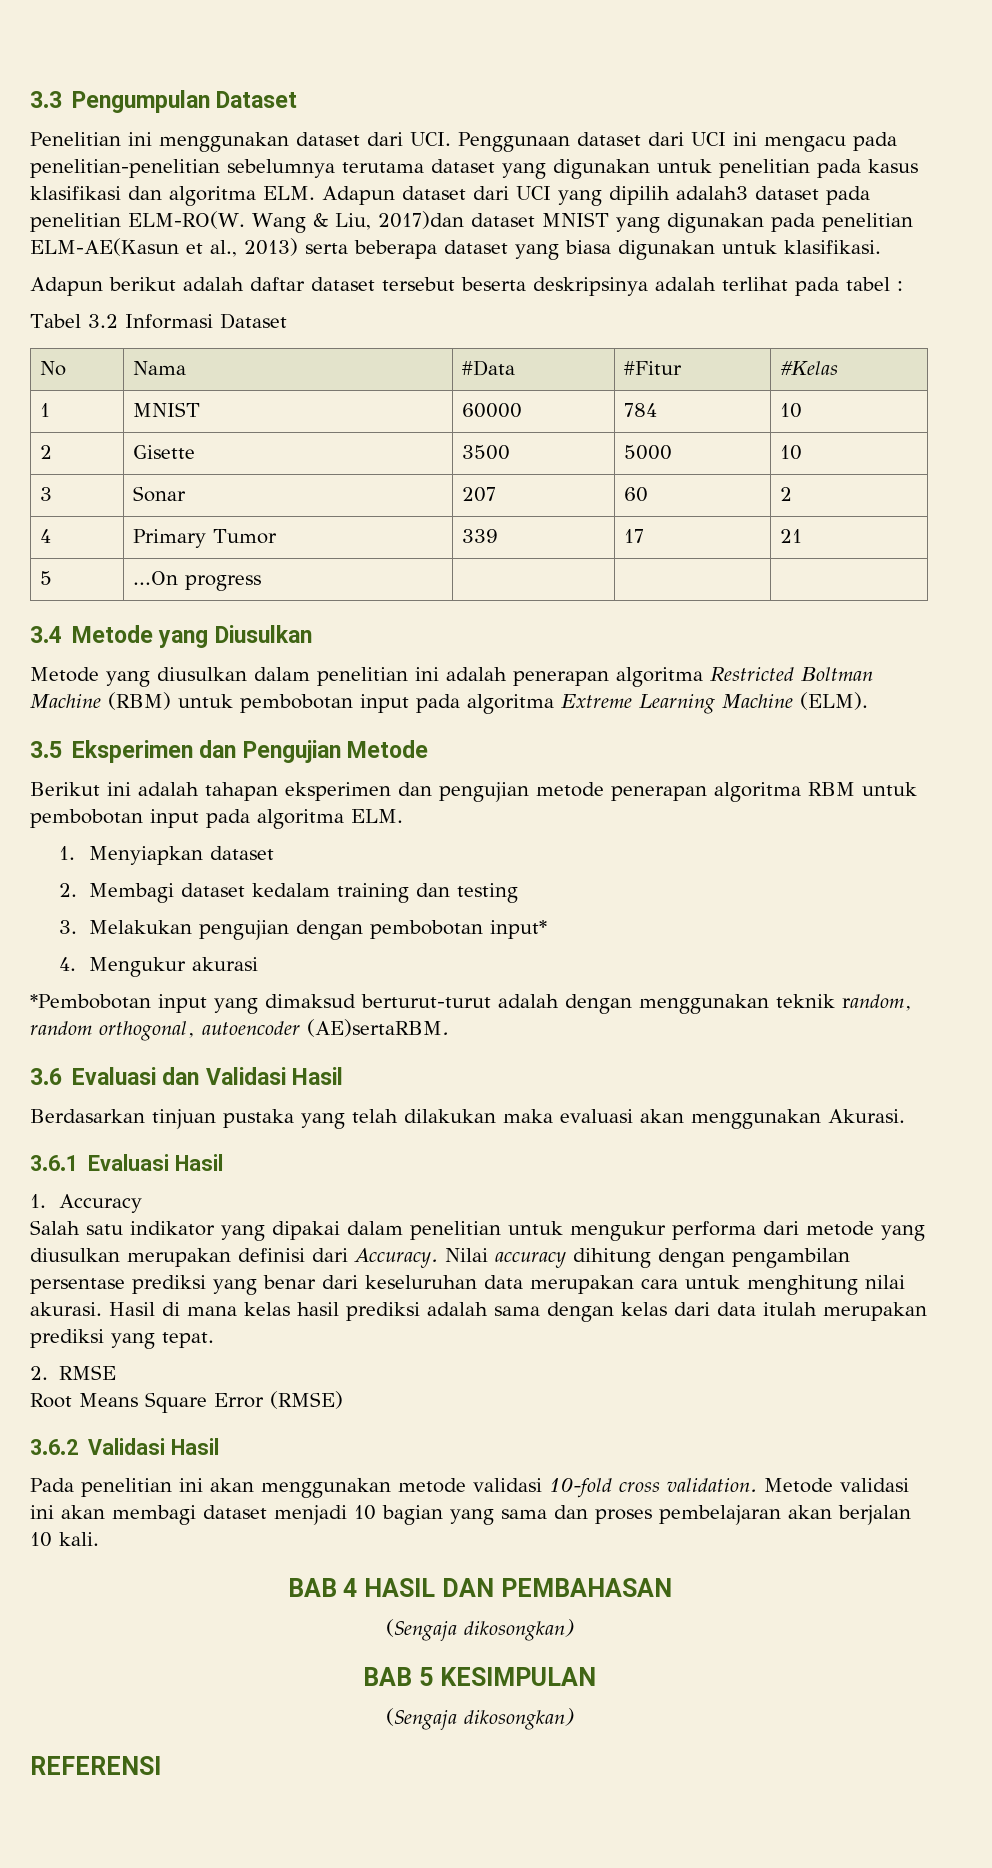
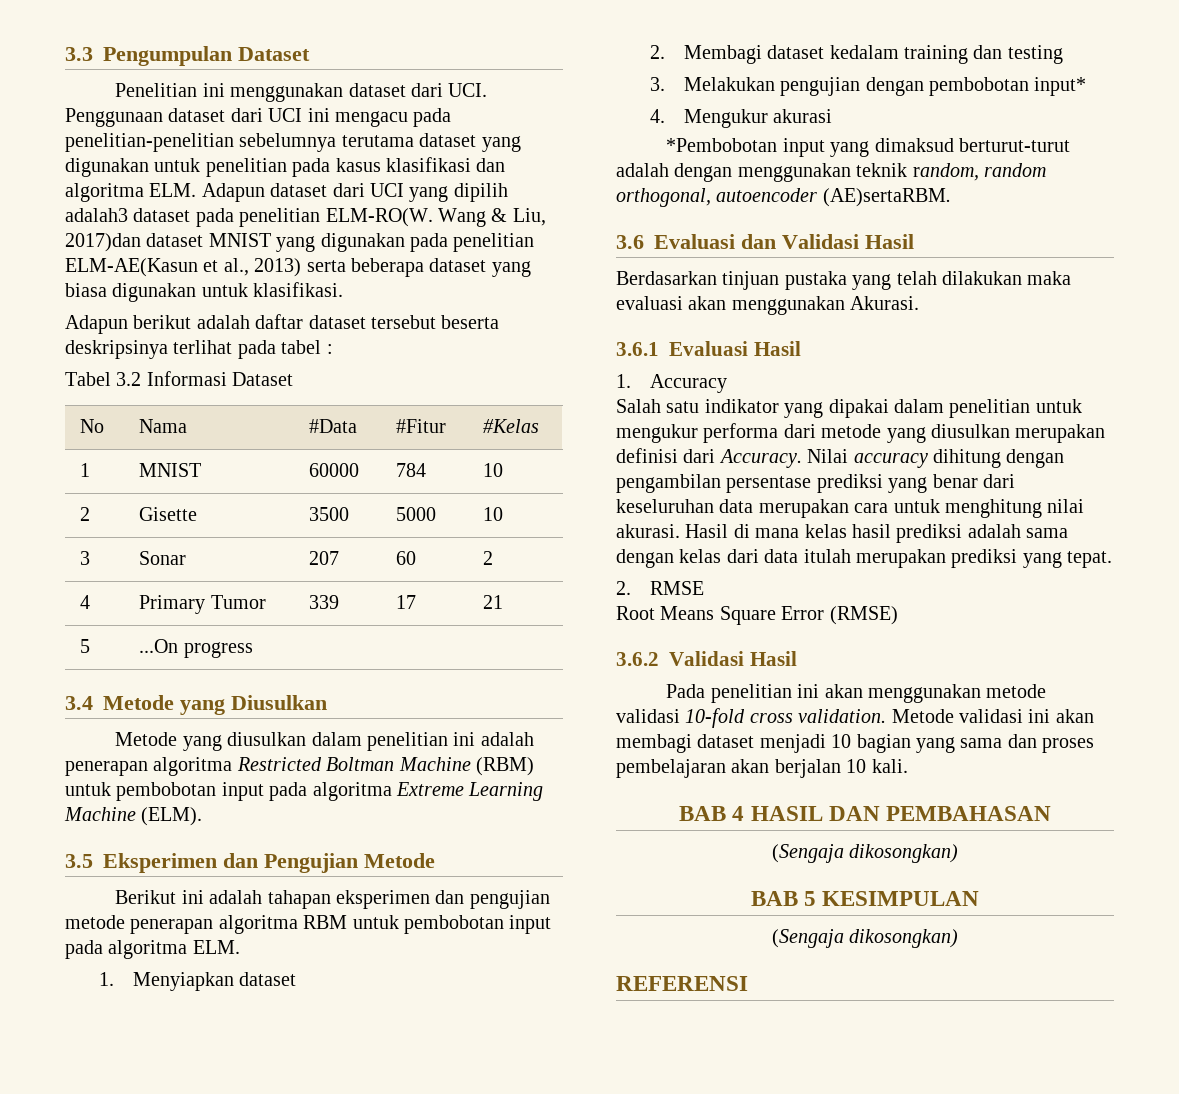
- Adapun berikut adalah daftar dataset tersebut beserta deskripsinya adalah terlihat pada tabel :
+ Adapun berikut adalah daftar dataset tersebut beserta deskripsinya terlihat pada tabel :

